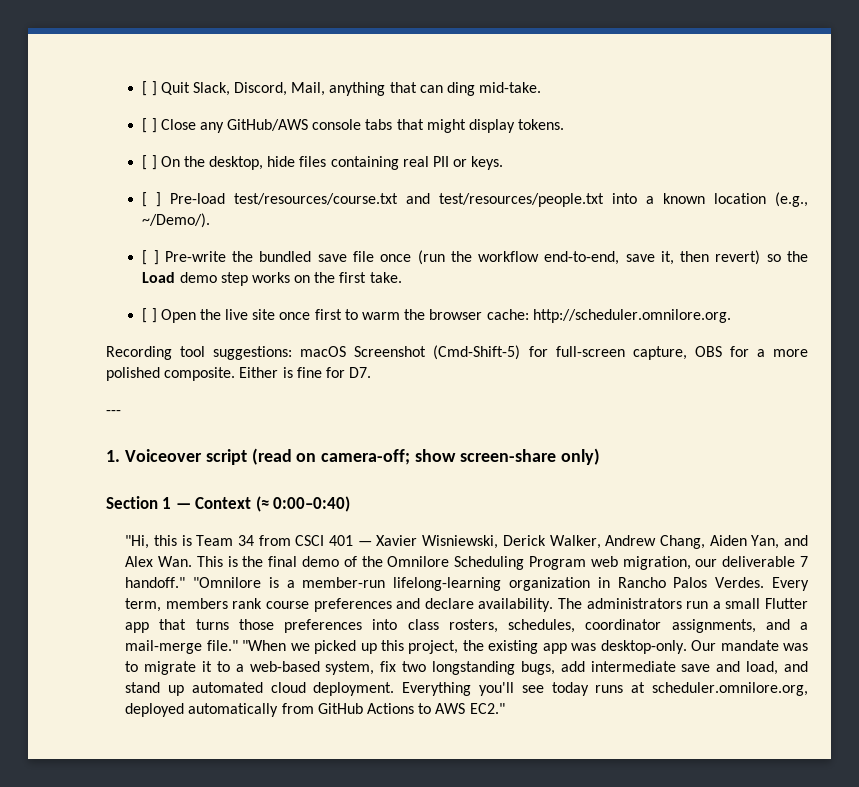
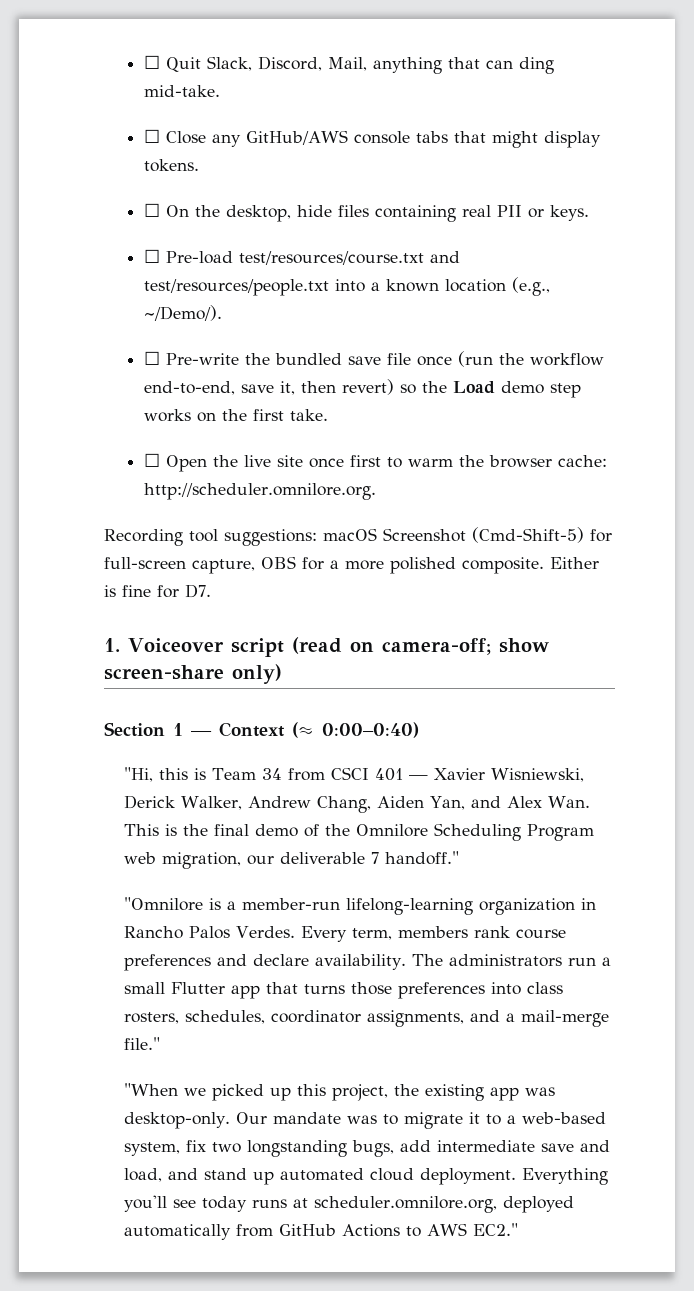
- [ ] Quit Slack, Discord, Mail, anything that can ding mid-take.
+ ☐ Quit Slack, Discord, Mail, anything that can ding mid-take.
- [ ] Close any GitHub/AWS console tabs that might display tokens.
+ ☐ Close any GitHub/AWS console tabs that might display tokens.
- [ ] On the desktop, hide files containing real PII or keys.
+ ☐ On the desktop, hide files containing real PII or keys.
- [ ] Pre-load test/resources/course.txt and test/resources/people.txt into a known location (e.g., ~/Demo/).
+ ☐ Pre-load test/resources/course.txt and test/resources/people.txt into a known location (e.g., ~/Demo/).
- [ ] Pre-write the bundled save file once (run the workflow end-to-end, save it, then revert) so the Load demo step works on the first take.
+ ☐ Pre-write the bundled save file once (run the workflow end-to-end, save it, then revert) so the Load demo step works on the first take.
- [ ] Open the live site once first to warm the browser cache: http://scheduler.omnilore.org.
+ ☐ Open the live site once first to warm the browser cache: http://scheduler.omnilore.org.
- ---
- "Hi, this is Team 34 from CSCI 401 — Xavier Wisniewski, Derick Walker, Andrew Chang, Aiden Yan, and Alex Wan. This is the final demo of the Omnilore Scheduling Program web migration, our deliverable 7 handoff." "Omnilore is a member-run lifelong-learning organization in Rancho Palos Verdes.
+ "Hi, this is Team 34 from CSCI 401 — Xavier Wisniewski, Derick Walker, Andrew Chang, Aiden Yan, and Alex Wan. This is the final demo of the Omnilore Scheduling Program web migration, our deliverable 7 handoff."
+ "Omnilore is a member-run lifelong-learning organization in Rancho Palos Verdes.
- The administrators run a small Flutter app that turns those preferences into class rosters, schedules, coordinator assignments, and a mail-merge file." "When we picked up this project, the existing app was desktop-only.
+ The administrators run a small Flutter app that turns those preferences into class rosters, schedules, coordinator assignments, and a mail-merge file."
+ "When we picked up this project, the existing app was desktop-only.

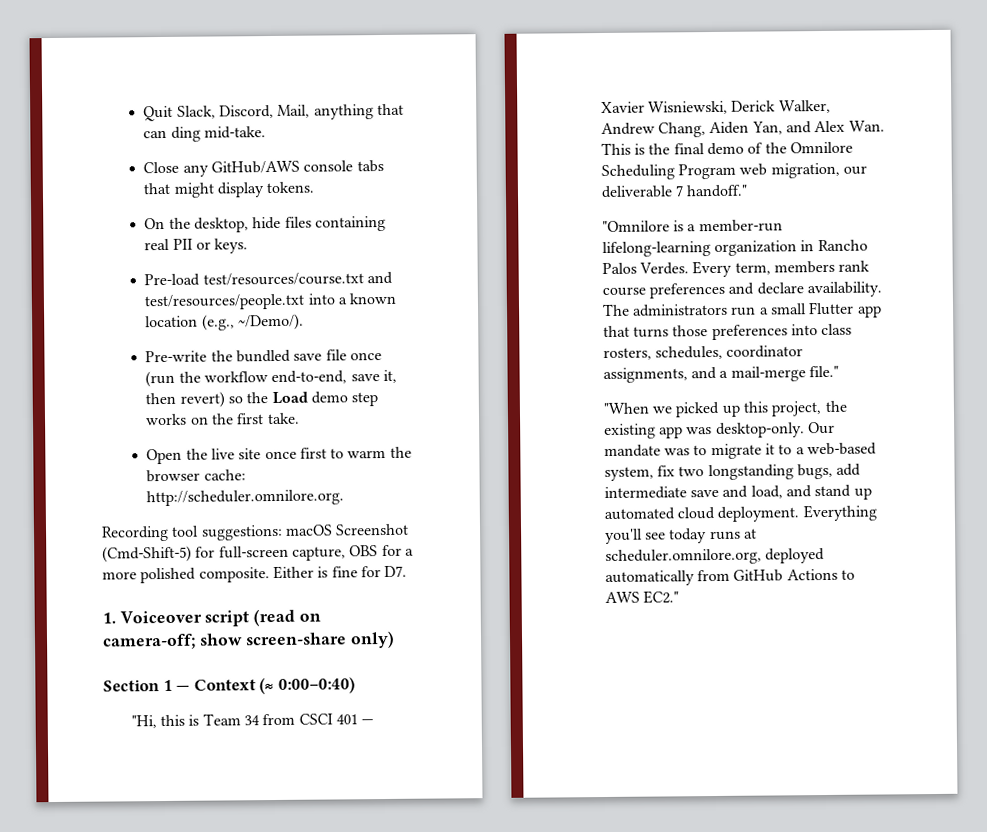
- ☐ Quit Slack, Discord, Mail, anything that can ding mid-take.
+ Quit Slack, Discord, Mail, anything that can ding mid-take.
- ☐ Close any GitHub/AWS console tabs that might display tokens.
+ Close any GitHub/AWS console tabs that might display tokens.
- ☐ On the desktop, hide files containing real PII or keys.
+ On the desktop, hide files containing real PII or keys.
- ☐ Pre-load test/resources/course.txt and test/resources/people.txt into a known location (e.g., ~/Demo/).
+ Pre-load test/resources/course.txt and test/resources/people.txt into a known location (e.g., ~/Demo/).
- ☐ Pre-write the bundled save file once (run the workflow end-to-end, save it, then revert) so the Load demo step works on the first take.
+ Pre-write the bundled save file once (run the workflow end-to-end, save it, then revert) so the Load demo step works on the first take.
- ☐ Open the live site once first to warm the browser cache: http://scheduler.omnilore.org.
+ Open the live site once first to warm the browser cache: http://scheduler.omnilore.org.

